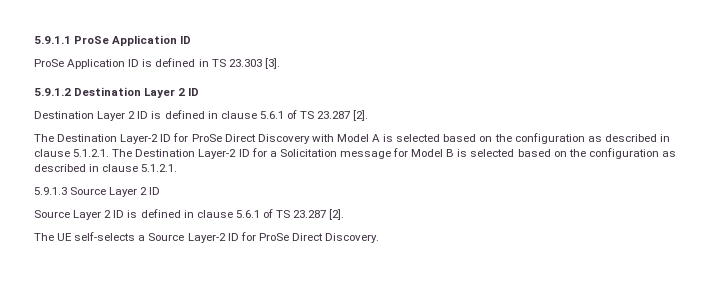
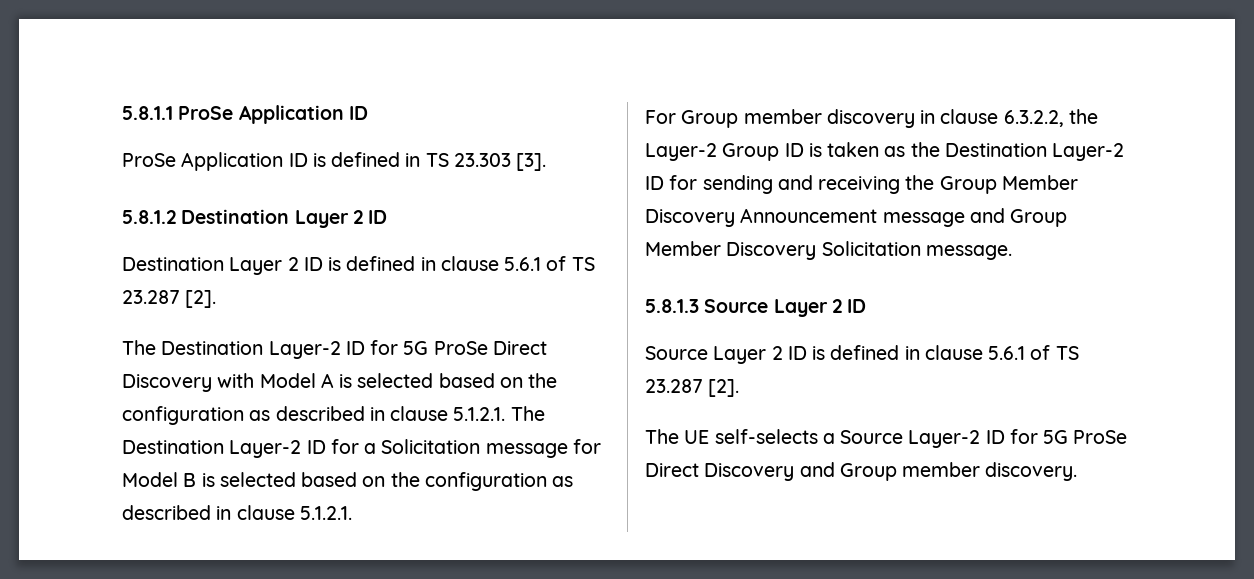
- 5.9.1.1 ProSe Application ID
+ 5.8.1.1 ProSe Application ID
- 5.9.1.2 Destination Layer 2 ID
+ 5.8.1.2 Destination Layer 2 ID
- The Destination Layer-2 ID for ProSe Direct Discovery with Model A is selected based on the configuration as described in clause 5.1.2.1. The Destination Layer-2 ID for a Solicitation message for Model B is selected based on the configuration as described in clause 5.1.2.1.
+ The Destination Layer-2 ID for 5G ProSe Direct Discovery with Model A is selected based on the configuration as described in clause 5.1.2.1. The Destination Layer-2 ID for a Solicitation message for Model B is selected based on the configuration as described in clause 5.1.2.1.
- 5.9.1.3 Source Layer 2 ID
+ For Group member discovery in clause 6.3.2.2, the Layer-2 Group ID is taken as the Destination Layer-2 ID for sending and receiving the Group Member Discovery Announcement message and Group Member Discovery Solicitation message.
+ 5.8.1.3 Source Layer 2 ID
- The UE self-selects a Source Layer-2 ID for ProSe Direct Discovery.
+ The UE self-selects a Source Layer-2 ID for 5G ProSe Direct Discovery and Group member discovery.

